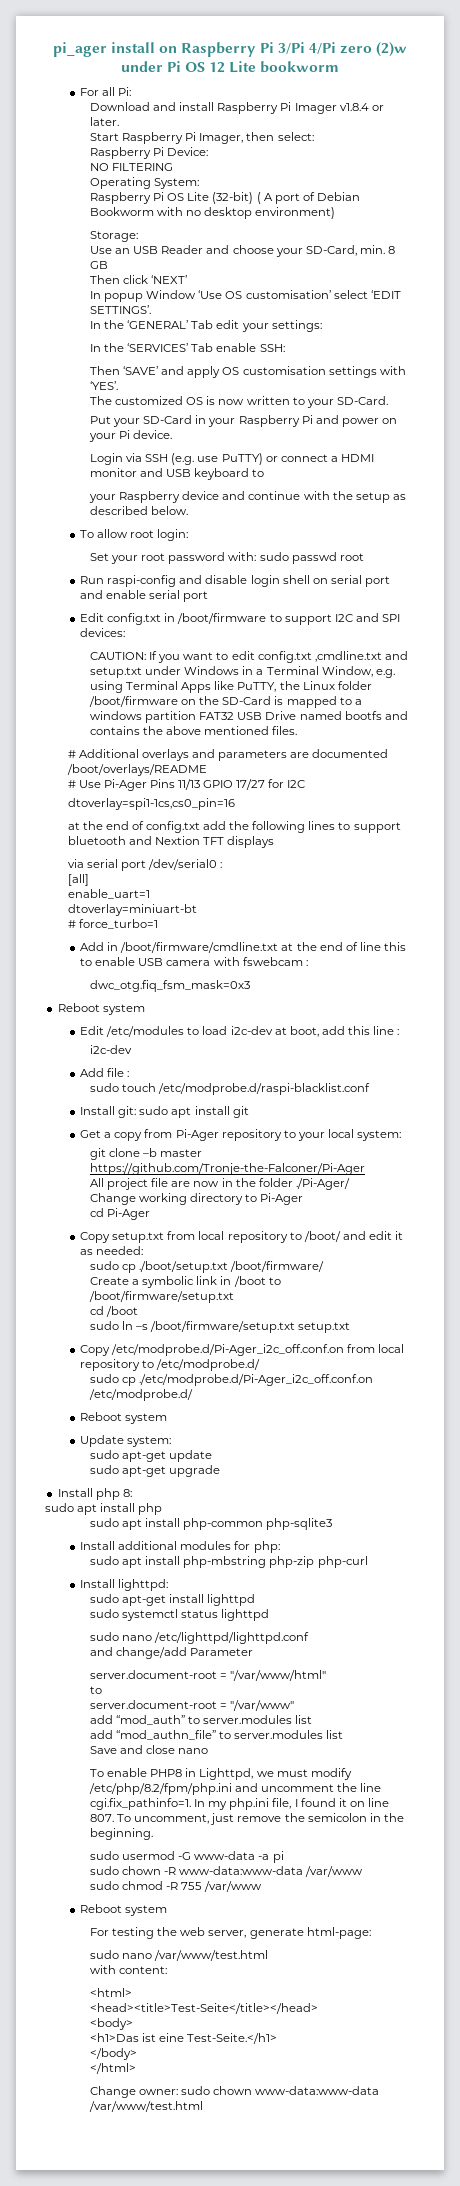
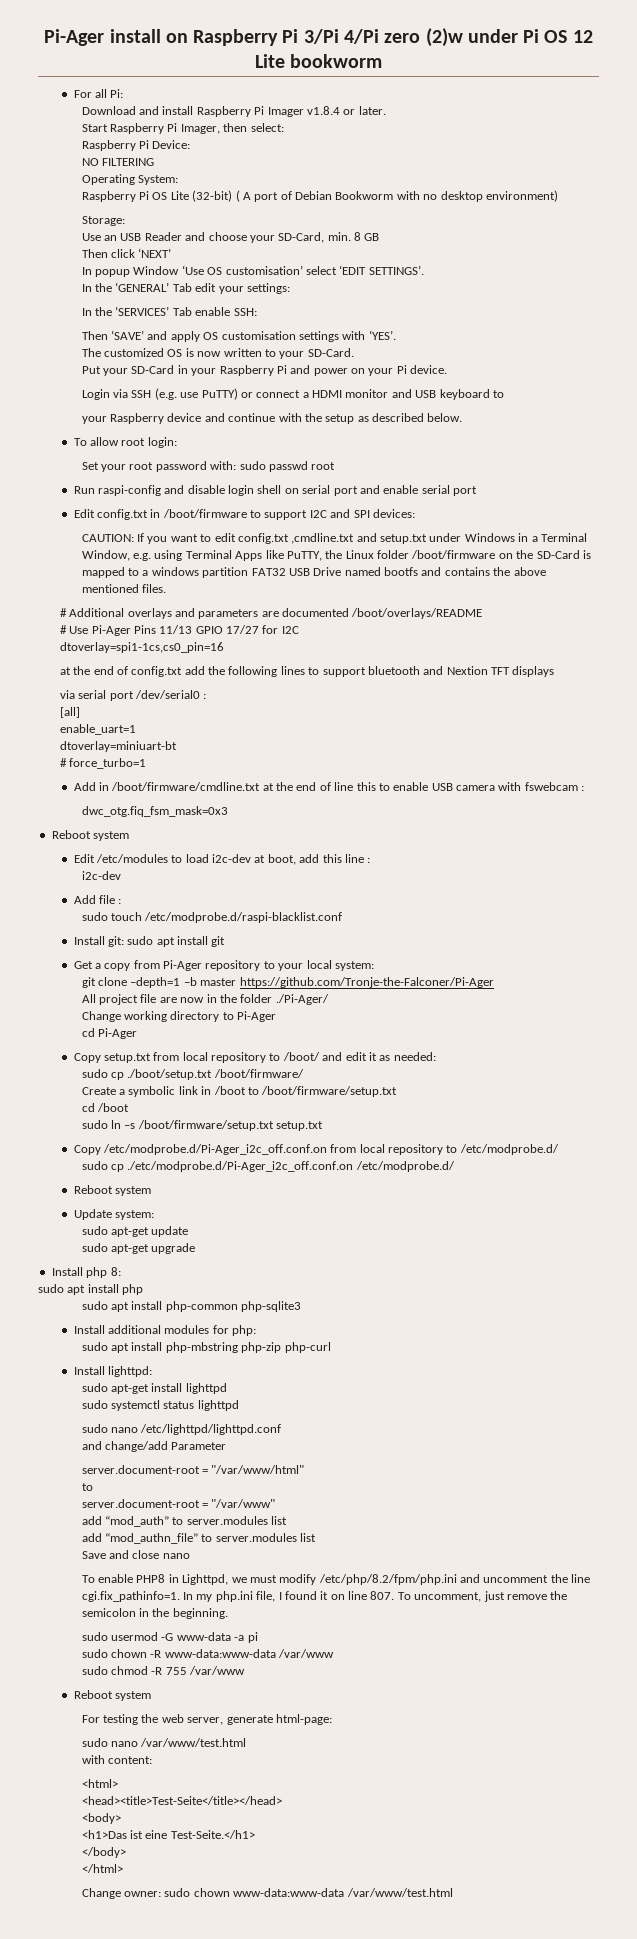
- pi_ager install on Raspberry Pi 3/Pi 4/Pi zero (2)w under Pi OS 12 Lite bookworm
+ Pi-Ager install on Raspberry Pi 3/Pi 4/Pi zero (2)w under Pi OS 12 Lite bookworm
- git clone –b master https://github.com/Tronje-the-Falconer/Pi-Ager
+ git clone –depth=1 –b master https://github.com/Tronje-the-Falconer/Pi-Ager

